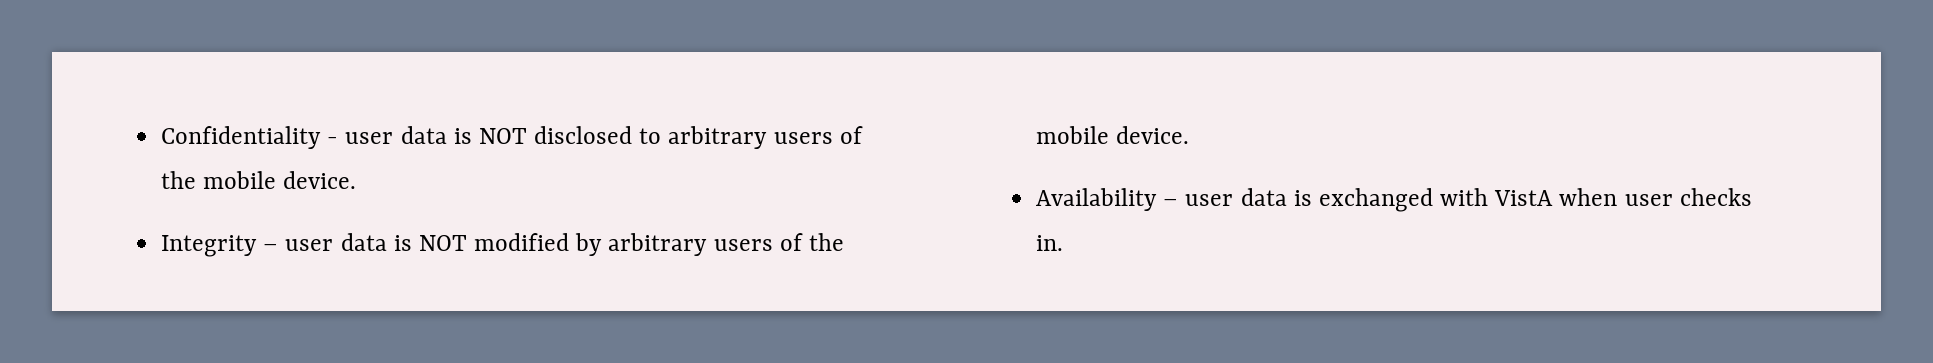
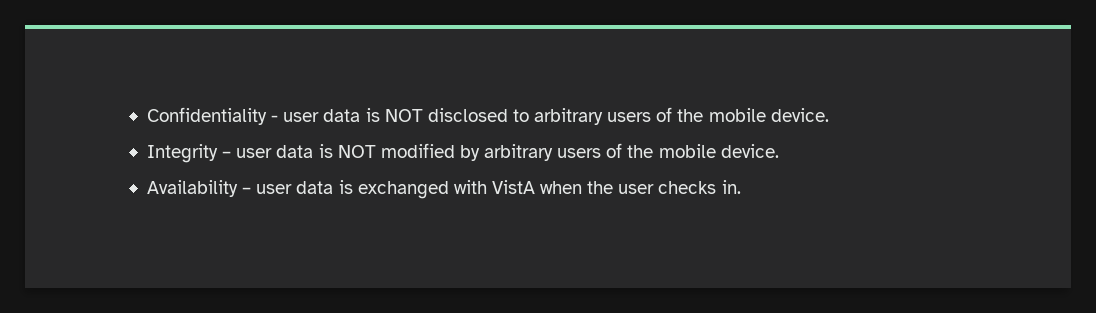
- Availability – user data is exchanged with VistA when user checks in.
+ Availability – user data is exchanged with VistA when the user checks in.

